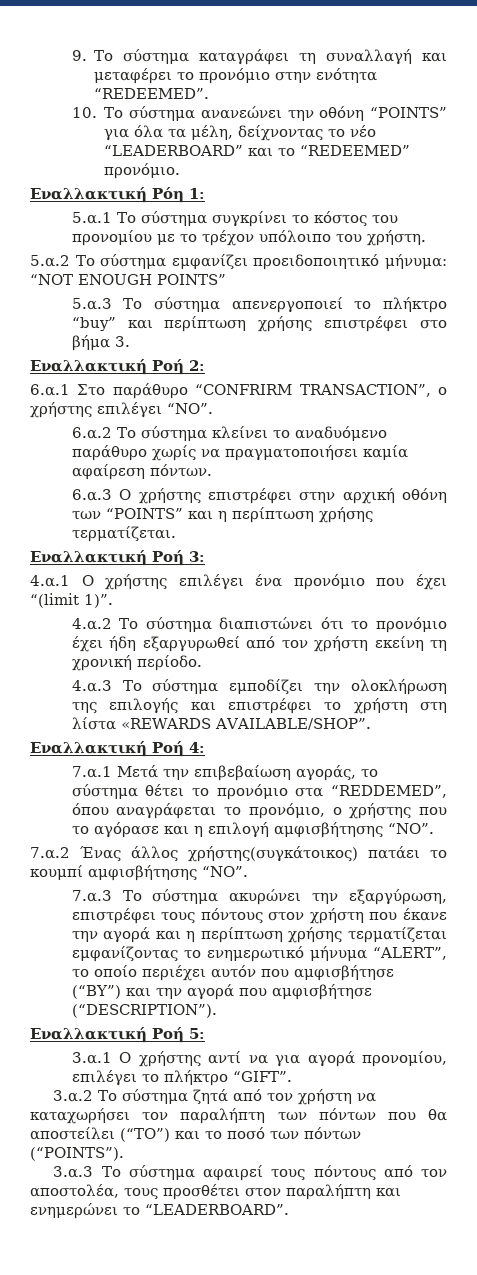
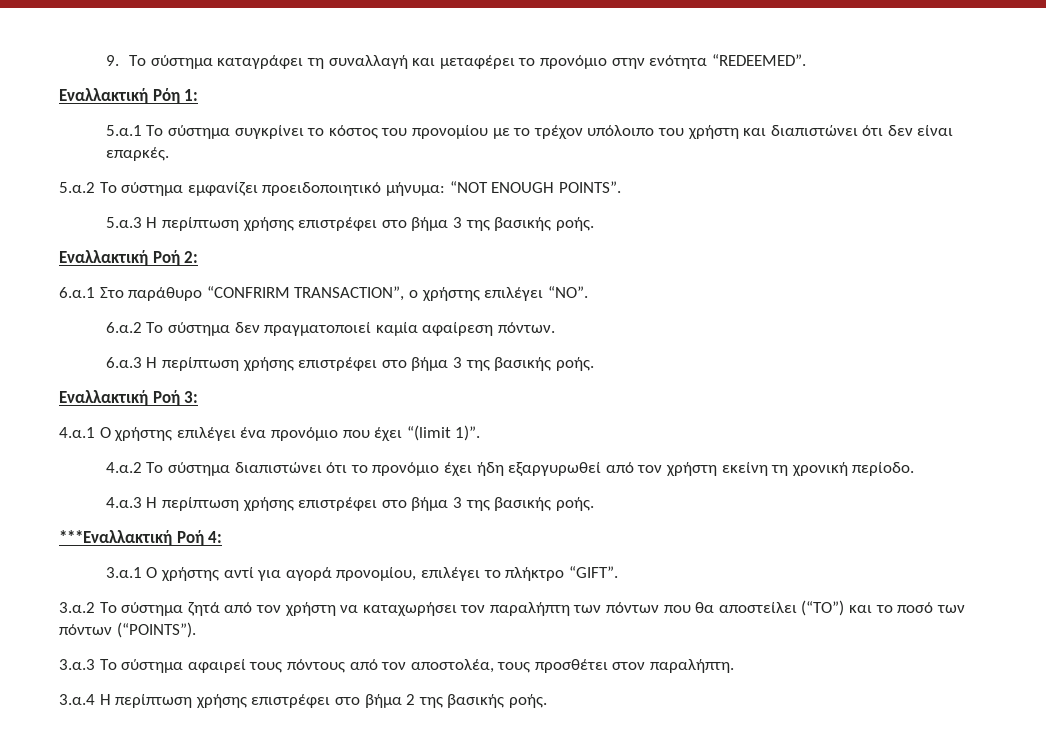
- 10. Το σύστημα ανανεώνει την οθόνη “POINTS” για όλα τα μέλη, δείχνοντας το νέο “LEADERBOARD” και το “REDEEMED” προνόμιο.
- 5.α.1 Το σύστημα συγκρίνει το κόστος του προνομίου με το τρέχον υπόλοιπο του χρήστη.
+ 5.α.1 Το σύστημα συγκρίνει το κόστος του προνομίου με το τρέχον υπόλοιπο του χρήστη και διαπιστώνει ότι δεν είναι επαρκές.
- 5.α.2 Το σύστημα εμφανίζει προειδοποιητικό μήνυμα: “ΝOT ENOUGH POINTS”
+ 5.α.2 Το σύστημα εμφανίζει προειδοποιητικό μήνυμα: “ΝOT ENOUGH POINTS”.
- 5.α.3 Το σύστημα απενεργοποιεί το πλήκτρο “buy” και περίπτωση χρήσης επιστρέφει στο βήμα 3.
+ 5.α.3 Η περίπτωση χρήσης επιστρέφει στο βήμα 3 της βασικής ροής.
- 6.α.2 Το σύστημα κλείνει το αναδυόμενο παράθυρο χωρίς να πραγματοποιήσει καμία αφαίρεση πόντων.
- 6.α.3 Ο χρήστης επιστρέφει στην αρχική οθόνη των “POINTS” και η περίπτωση χρήσης τερματίζεται.
+ 6.α.2 Το σύστημα δεν πραγματοποιεί καμία αφαίρεση πόντων.
+ 6.α.3 Η περίπτωση χρήσης επιστρέφει στο βήμα 3 της βασικής ροής.
- 4.α.3 Το σύστημα εμποδίζει την ολοκλήρωση της επιλογής και επιστρέφει το χρήστη στη λίστα «REWARDS AVAILABLE/SHOP”.
- Εναλλακτική Ροή 4:
- 7.α.1 Μετά την επιβεβαίωση αγοράς, το σύστημα θέτει το προνόμιο στα “REDDEMED”, όπου αναγράφεται το προνόμιο, ο χρήστης που το αγόρασε και η επιλογή αμφισβήτησης “NO”.
- 7.α.2 Ένας άλλος χρήστης(συγκάτοικος) πατάει το κουμπί αμφισβήτησης “NO”.
- 7.α.3 Το σύστημα ακυρώνει την εξαργύρωση, επιστρέφει τους πόντους στον χρήστη που έκανε την αγορά και η περίπτωση χρήσης τερματίζεται εμφανίζοντας το ενημερωτικό μήνυμα “ALERT”, το οποίο περιέχει αυτόν που αμφισβήτησε (“BY”) και την αγορά που αμφισβήτησε (“DESCRIPTION”).
- Εναλλακτική Ροή 5:
+ 4.α.3 Η περίπτωση χρήσης επιστρέφει στο βήμα 3 της βασικής ροής.
+ ***Εναλλακτική Ροή 4:
- 3.α.1 Ο χρήστης αντί να για αγορά προνομίου, επιλέγει το πλήκτρο “GIFT”.
+ 3.α.1 Ο χρήστης αντί για αγορά προνομίου, επιλέγει το πλήκτρο “GIFT”.
- 3.α.3 Το σύστημα αφαιρεί τους πόντους από τον αποστολέα, τους προσθέτει στον παραλήπτη και ενημερώνει το “LEADERBOARD”.
+ 3.α.3 Το σύστημα αφαιρεί τους πόντους από τον αποστολέα, τους προσθέτει στον παραλήπτη.
+ 3.α.4 Η περίπτωση χρήσης επιστρέφει στο βήμα 2 της βασικής ροής.

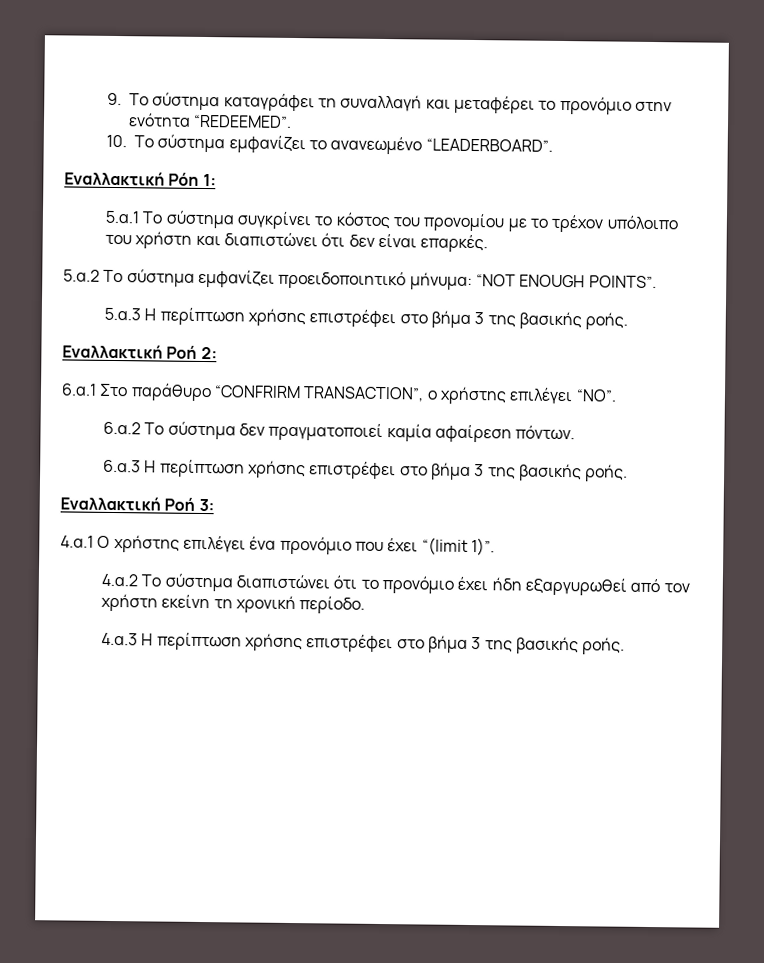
+ 10. Το σύστημα εμφανίζει το ανανεωμένο “LEADERBOARD”.
- ***Εναλλακτική Ροή 4:
- 3.α.1 Ο χρήστης αντί για αγορά προνομίου, επιλέγει το πλήκτρο “GIFT”.
- 3.α.2 Το σύστημα ζητά από τον χρήστη να καταχωρήσει τον παραλήπτη των πόντων που θα αποστείλει (“TO”) και το ποσό των πόντων (“POINTS”).
- 3.α.3 Το σύστημα αφαιρεί τους πόντους από τον αποστολέα, τους προσθέτει στον παραλήπτη.
- 3.α.4 Η περίπτωση χρήσης επιστρέφει στο βήμα 2 της βασικής ροής.

